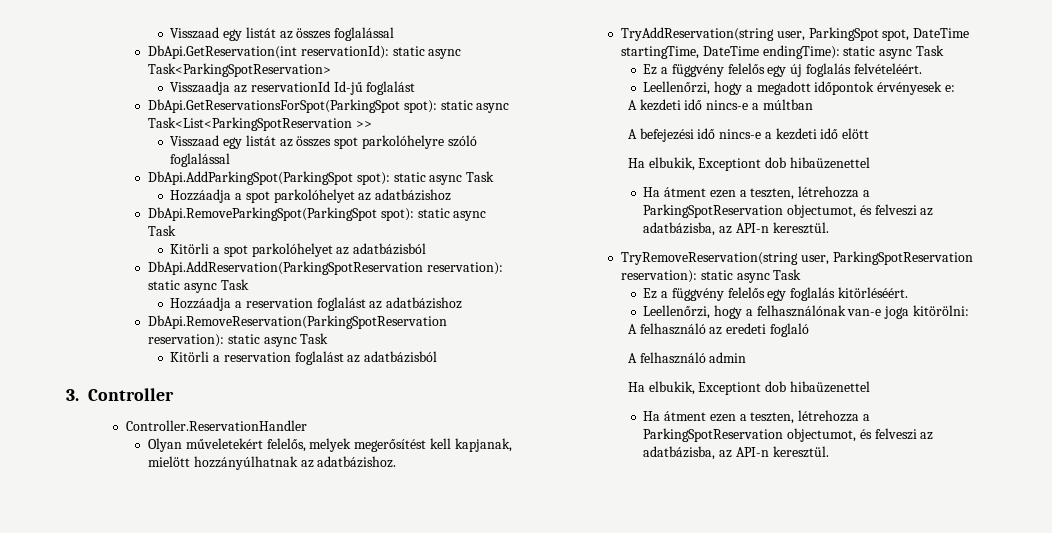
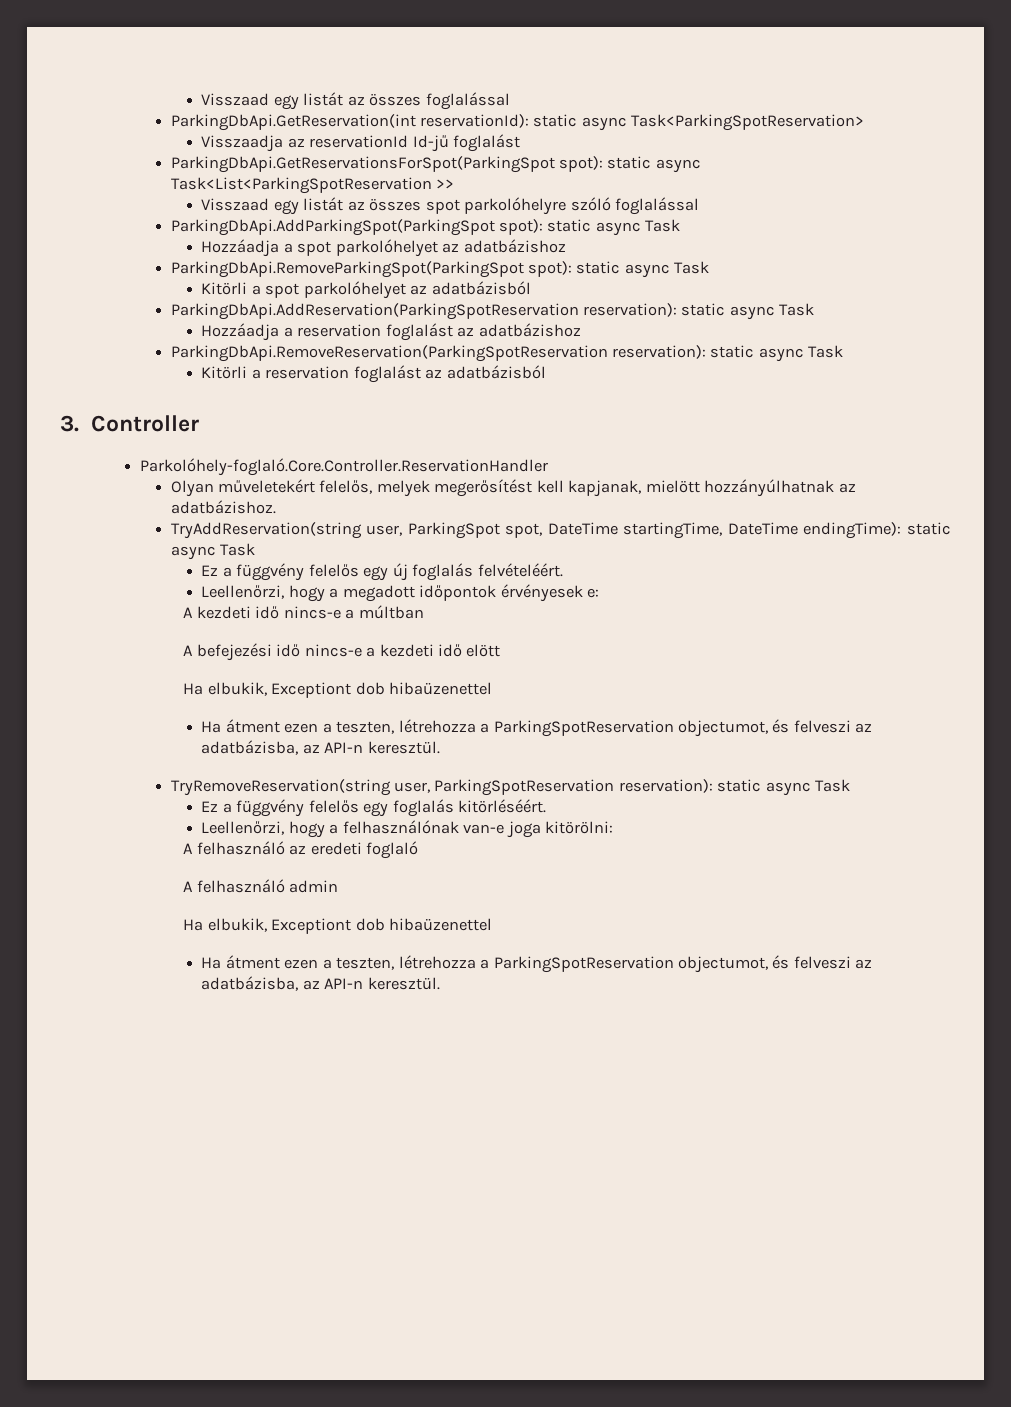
- DbApi.GetReservation(int reservationId): static async Task<ParkingSpotReservation>
+ ParkingDbApi.GetReservation(int reservationId): static async Task<ParkingSpotReservation>
- DbApi.GetReservationsForSpot(ParkingSpot spot): static async Task<List<ParkingSpotReservation >>
+ ParkingDbApi.GetReservationsForSpot(ParkingSpot spot): static async Task<List<ParkingSpotReservation >>
- DbApi.AddParkingSpot(ParkingSpot spot): static async Task
+ ParkingDbApi.AddParkingSpot(ParkingSpot spot): static async Task
- DbApi.RemoveParkingSpot(ParkingSpot spot): static async Task
+ ParkingDbApi.RemoveParkingSpot(ParkingSpot spot): static async Task
- DbApi.AddReservation(ParkingSpotReservation reservation): static async Task
+ ParkingDbApi.AddReservation(ParkingSpotReservation reservation): static async Task
- DbApi.RemoveReservation(ParkingSpotReservation reservation): static async Task
+ ParkingDbApi.RemoveReservation(ParkingSpotReservation reservation): static async Task
- Controller.ReservationHandler
+ Parkolóhely-foglaló.Core.Controller.ReservationHandler

